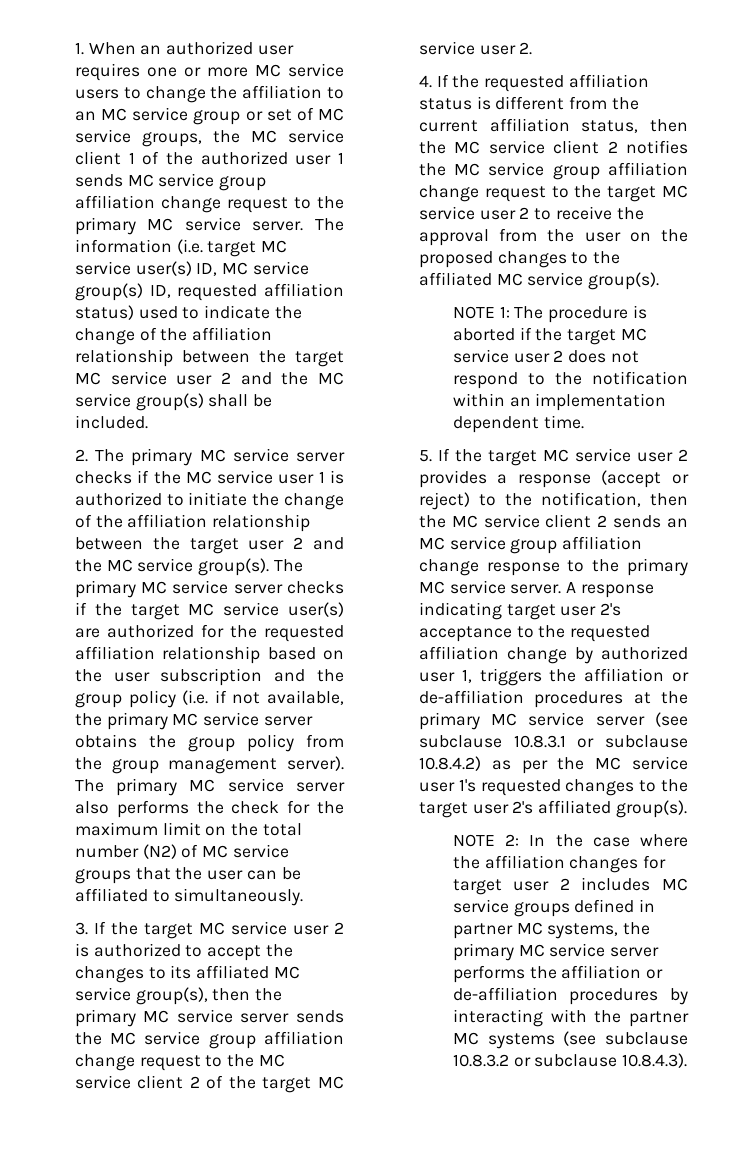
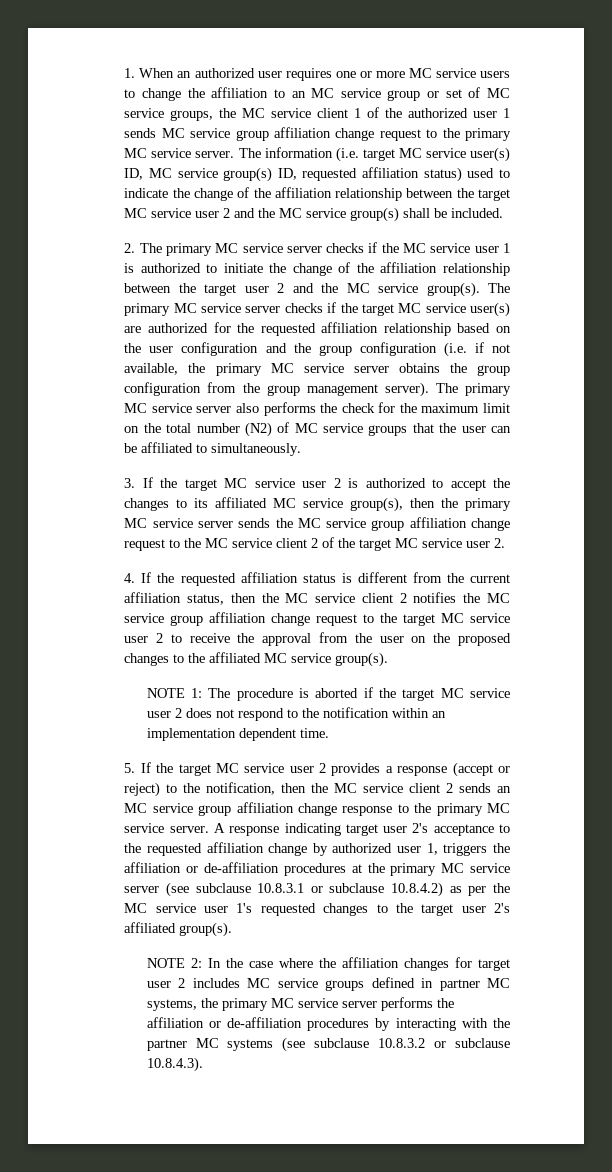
- The primary MC service server checks if the target MC service user(s) are authorized for the requested affiliation relationship based on the user subscription and the group policy (i.e. if not available, the primary MC service server obtains the group policy from the group management server).
+ The primary MC service server checks if the target MC service user(s) are authorized for the requested affiliation relationship based on the user configuration and the group configuration (i.e. if not available, the primary MC service server obtains the group configuration from the group management server).

